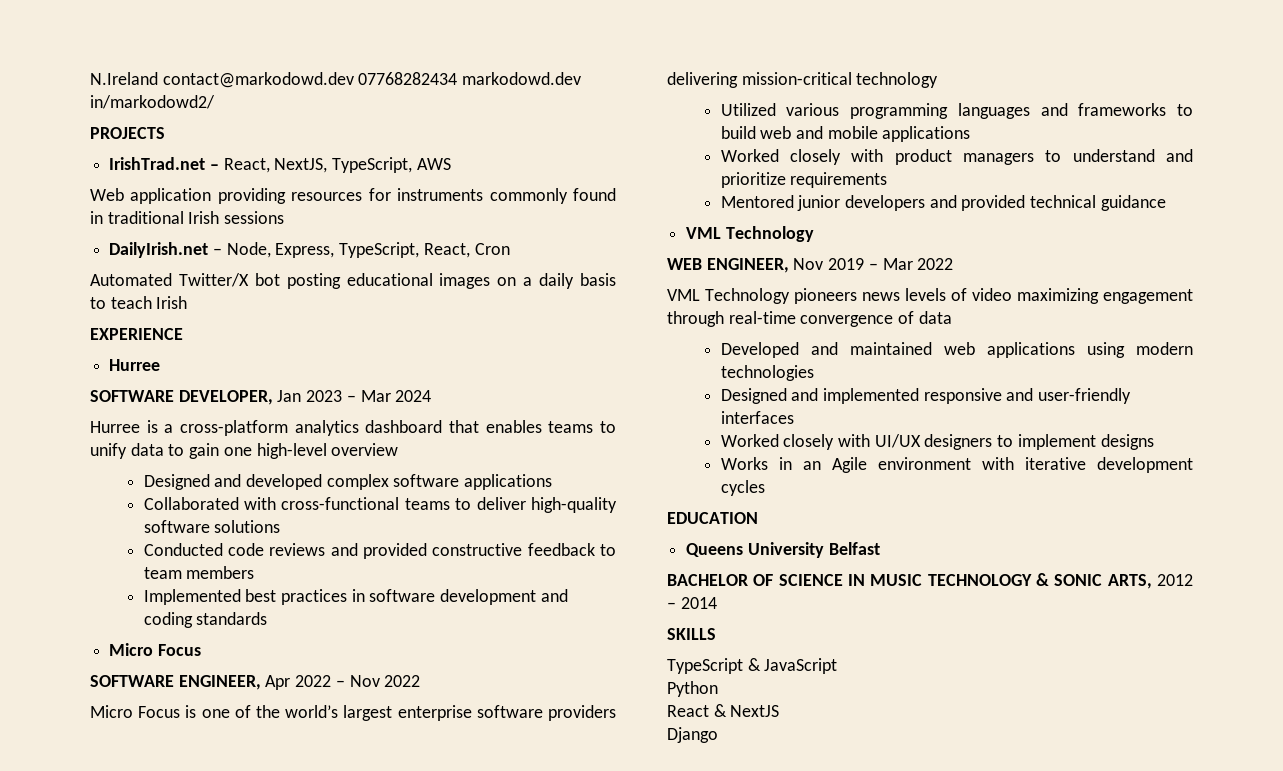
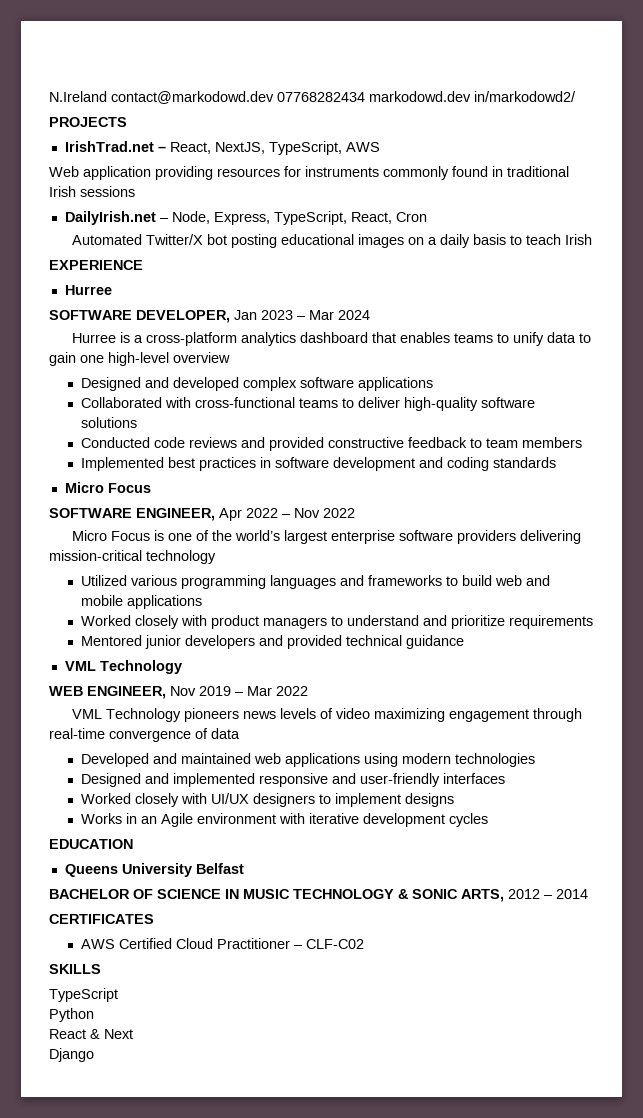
+ CERTIFICATES
+ AWS Certified Cloud Practitioner – CLF-C02
- TypeScript & JavaScript
+ TypeScript
- React & NextJS
+ React & Next

